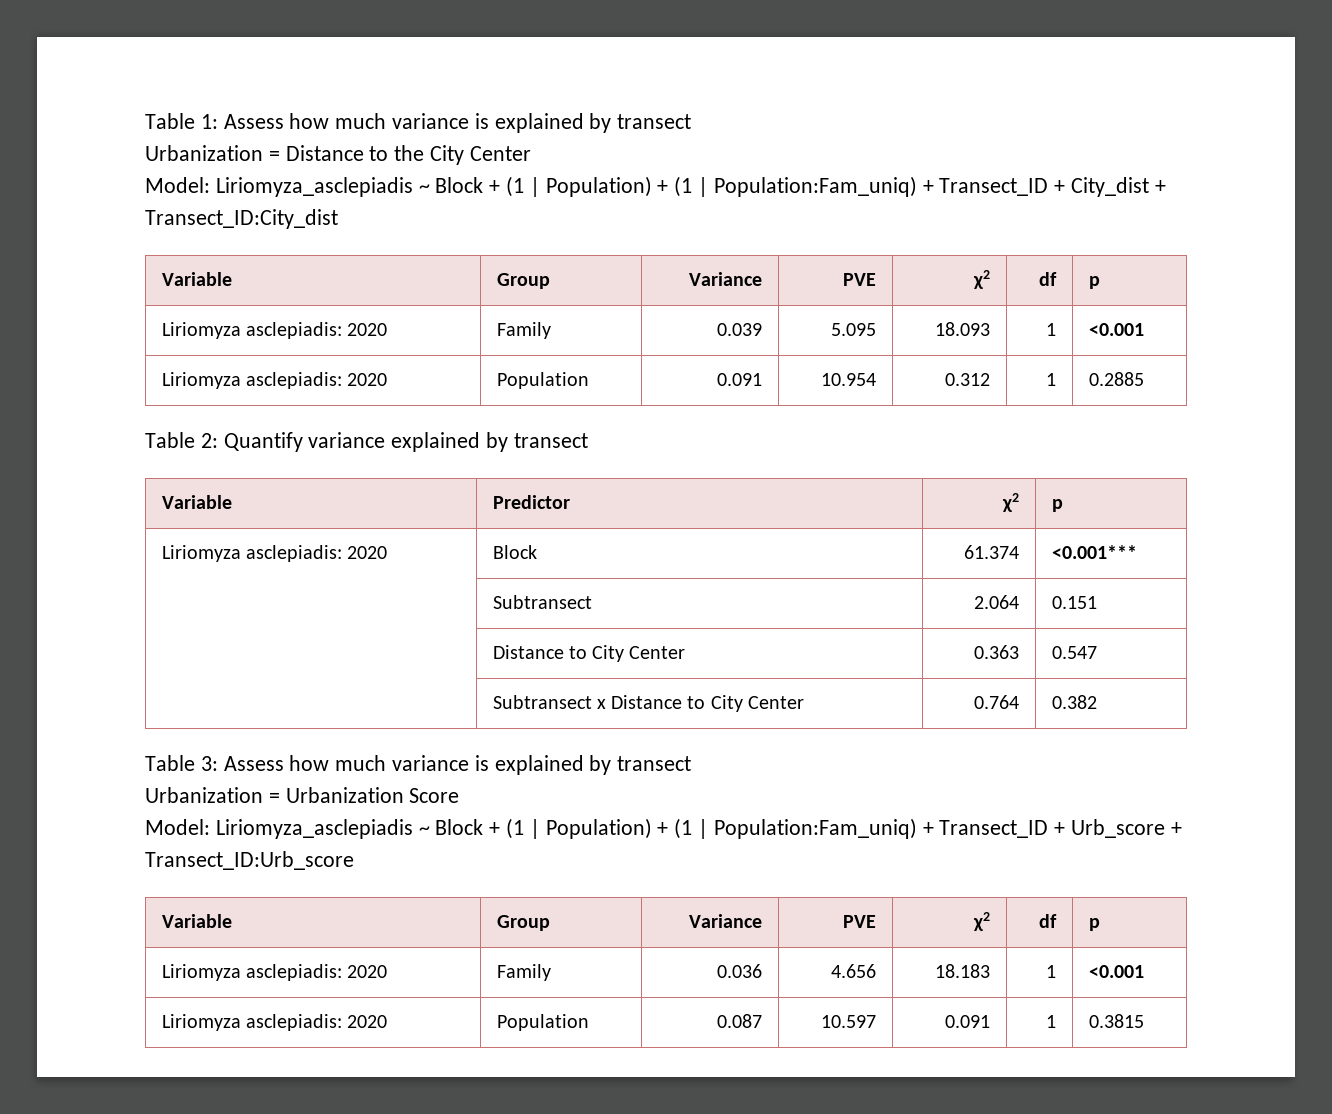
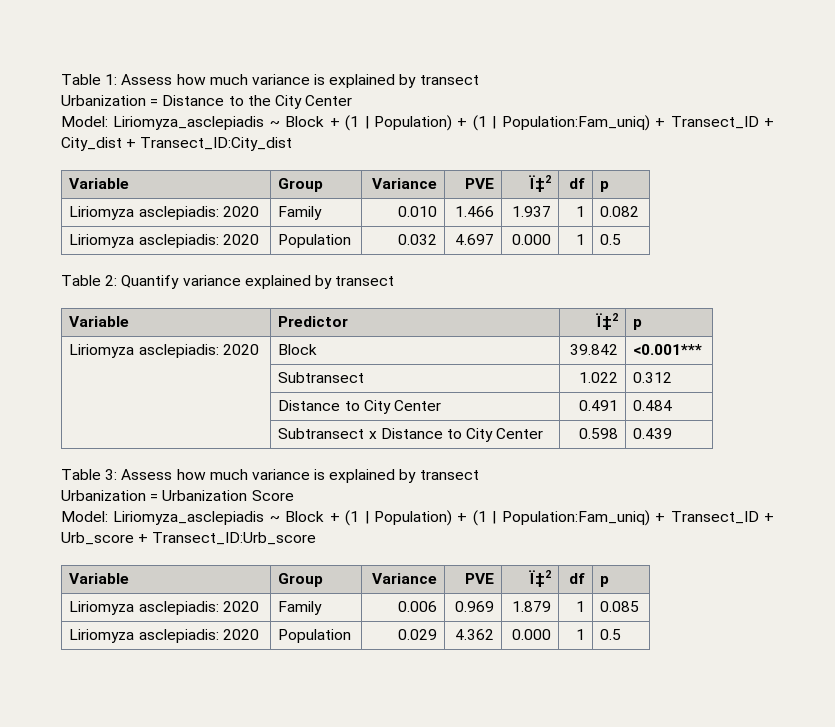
  Model: Liriomyza_asclepiadis ~ Block + (1 | Population) + (1 | Population:Fam_uniq) + Transect_ID + City_dist + Transect_ID:City_dist
- Variable | Group | Variance | PVE | χ2 | df | p
- Liriomyza asclepiadis: 2020 | Family | 0.039 | 5.095 | 18.093 | 1 | <0.001
- Liriomyza asclepiadis: 2020 | Population | 0.091 | 10.954 | 0.312 | 1 | 0.2885
+ Variable | Group | Variance | PVE | Ï‡2 | df | p
+ Liriomyza asclepiadis: 2020 | Family | 0.010 | 1.466 | 1.937 | 1 | 0.082
+ Liriomyza asclepiadis: 2020 | Population | 0.032 | 4.697 | 0.000 | 1 | 0.5
- Variable | Predictor | χ2 | p
+ Variable | Predictor | Ï‡2 | p
- Liriomyza asclepiadis: 2020 | Block | 61.374 | <0.001***
+ Liriomyza asclepiadis: 2020 | Block | 39.842 | <0.001***
- | Subtransect | 2.064 | 0.151
- | Distance to City Center | 0.363 | 0.547
+ | Subtransect | 1.022 | 0.312
+ | Distance to City Center | 0.491 | 0.484
- | Subtransect x Distance to City Center | 0.764 | 0.382
+ | Subtransect x Distance to City Center | 0.598 | 0.439
  Model: Liriomyza_asclepiadis ~ Block + (1 | Population) + (1 | Population:Fam_uniq) + Transect_ID + Urb_score + Transect_ID:Urb_score
- Variable | Group | Variance | PVE | χ2 | df | p
- Liriomyza asclepiadis: 2020 | Family | 0.036 | 4.656 | 18.183 | 1 | <0.001
- Liriomyza asclepiadis: 2020 | Population | 0.087 | 10.597 | 0.091 | 1 | 0.3815
+ Variable | Group | Variance | PVE | Ï‡2 | df | p
+ Liriomyza asclepiadis: 2020 | Family | 0.006 | 0.969 | 1.879 | 1 | 0.085
+ Liriomyza asclepiadis: 2020 | Population | 0.029 | 4.362 | 0.000 | 1 | 0.5

